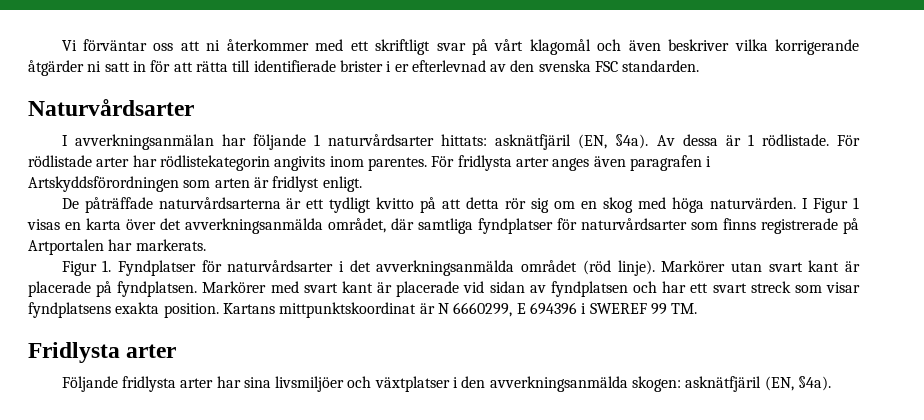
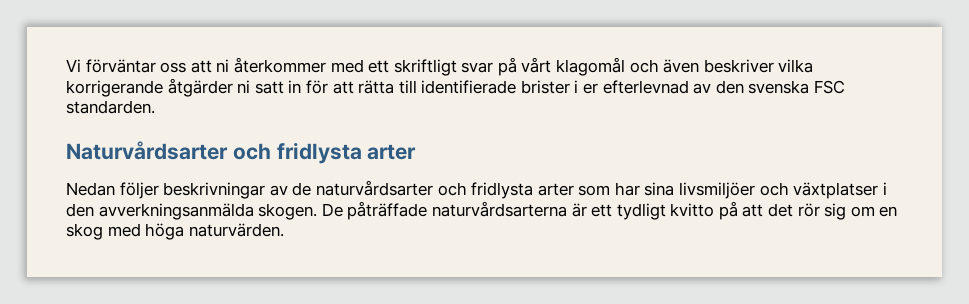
- Naturvårdsarter
- I avverkningsanmälan har följande 1 naturvårdsarter hittats: asknätfjäril (EN, §4a). Av dessa är 1 rödlistade. För rödlistade arter har rödlistekategorin angivits inom parentes. För fridlysta arter anges även paragrafen i Artskyddsförordningen som arten är fridlyst enligt.
- De påträffade naturvårdsarterna är ett tydligt kvitto på att detta rör sig om en skog med höga naturvärden. I Figur 1 visas en karta över det avverkningsanmälda området, där samtliga fyndplatser för naturvårdsarter som finns registrerade på Artportalen har markerats.
- Figur 1. Fyndplatser för naturvårdsarter i det avverkningsanmälda området (röd linje). Markörer utan svart kant är placerade på fyndplatsen. Markörer med svart kant är placerade vid sidan av fyndplatsen och har ett svart streck som visar fyndplatsens exakta position. Kartans mittpunktskoordinat är N 6660299, E 694396 i SWEREF 99 TM.
- Fridlysta arter
- Följande fridlysta arter har sina livsmiljöer och växtplatser i den avverkningsanmälda skogen: asknätfjäril (EN, §4a).
+ Naturvårdsarter och fridlysta arter
+ Nedan följer beskrivningar av de naturvårdsarter och fridlysta arter som har sina livsmiljöer och växtplatser i den avverkningsanmälda skogen. De påträffade naturvårdsarterna är ett tydligt kvitto på att det rör sig om en skog med höga naturvärden.

